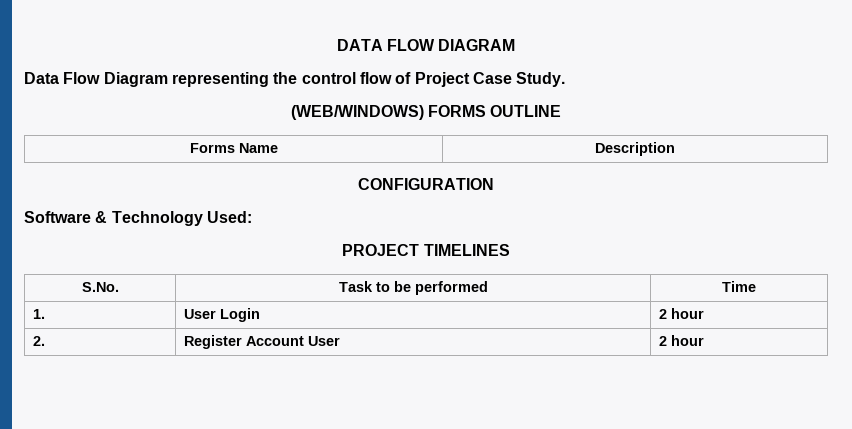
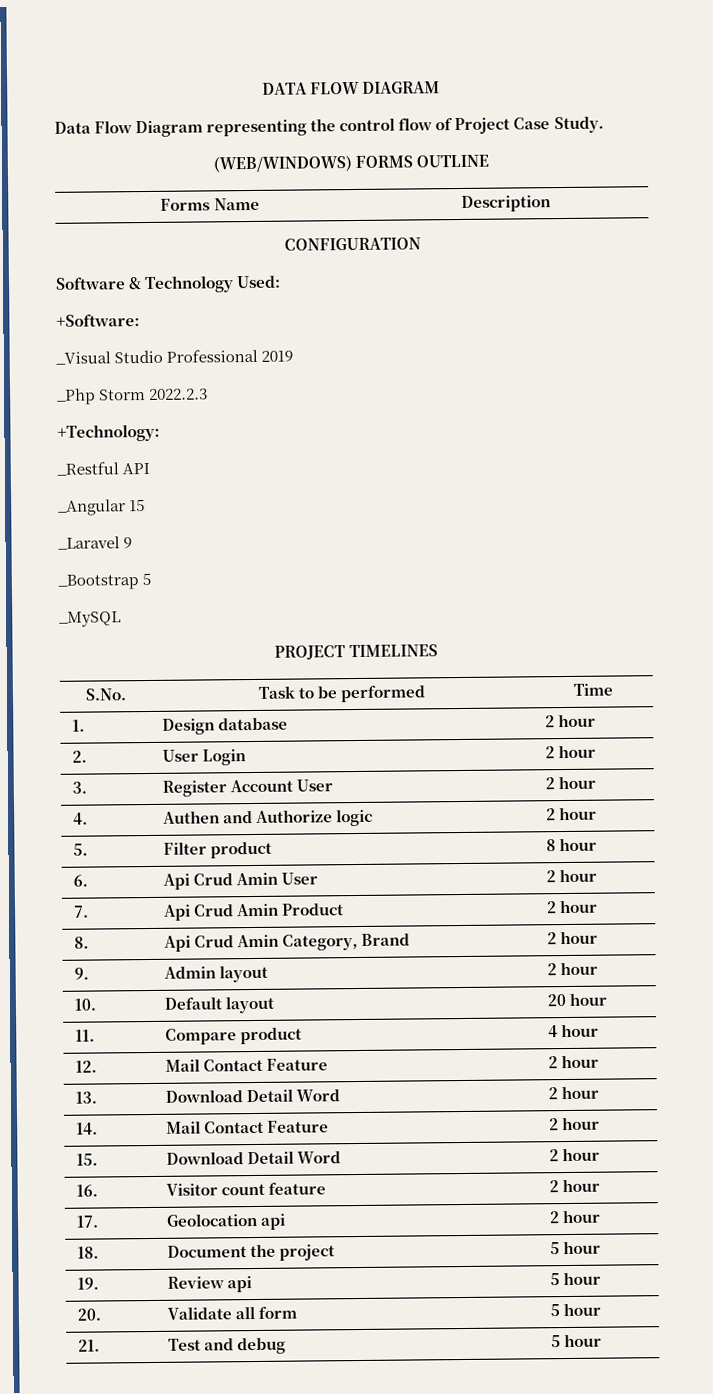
+ +Software:
+ _Visual Studio Professional 2019
+ _Php Storm 2022.2.3
+ +Technology:
+ _Restful API
+ _Angular 15
+ _Laravel 9
+ _Bootstrap 5
+ _MySQL
- 1. | User Login | 2 hour
+ 1. | Design database | 2 hour
+ 2. | User Login | 2 hour
- 2. | Register Account User | 2 hour
+ 3. | Register Account User | 2 hour
+ 4. | Authen and Authorize logic | 2 hour
+ 5. | Filter product | 8 hour
+ 6. | Api Crud Amin User | 2 hour
+ 7. | Api Crud Amin Product | 2 hour
+ 8. | Api Crud Amin Category, Brand | 2 hour
+ 9. | Admin layout | 2 hour
+ 10. | Default layout | 20 hour
+ 11. | Compare product | 4 hour
+ 12. | Mail Contact Feature | 2 hour
+ 13. | Download Detail Word | 2 hour
+ 14. | Mail Contact Feature | 2 hour
+ 15. | Download Detail Word | 2 hour
+ 16. | Visitor count feature | 2 hour
+ 17. | Geolocation api | 2 hour
+ 18. | Document the project | 5 hour
+ 19. | Review api | 5 hour
+ 20. | Validate all form | 5 hour
+ 21. | Test and debug | 5 hour

